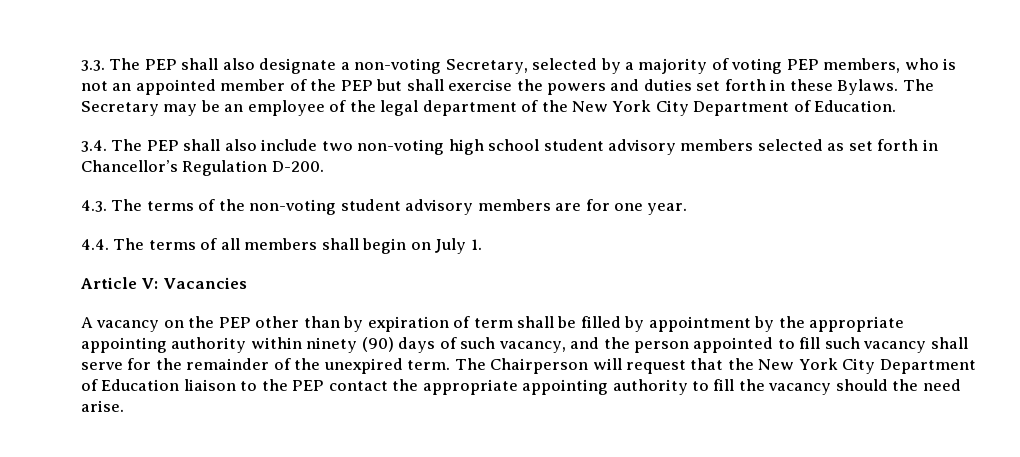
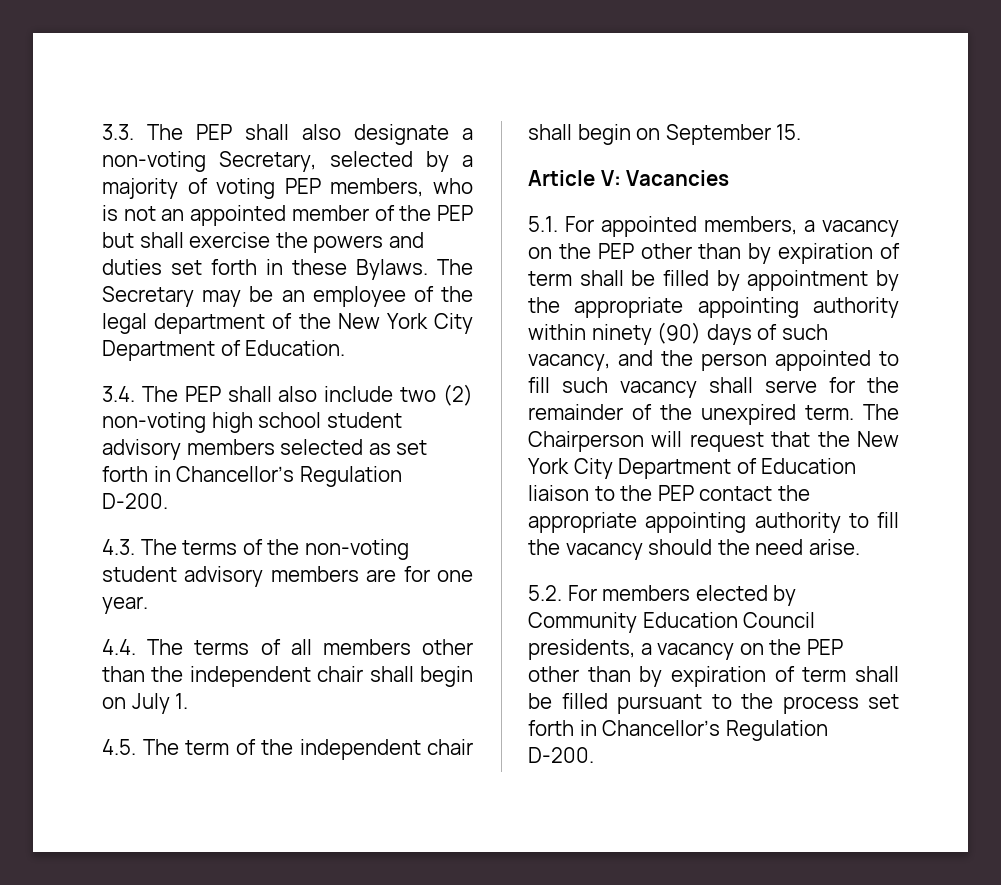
- 3.4. The PEP shall also include two non-voting high school student advisory members selected as set forth in Chancellor’s Regulation D-200.
+ 3.4. The PEP shall also include two (2) non-voting high school student advisory members selected as set forth in Chancellor’s Regulation D-200.
- 4.4. The terms of all members shall begin on July 1.
+ 4.4. The terms of all members other than the independent chair shall begin on July 1.
+ 4.5. The term of the independent chair shall begin on September 15.
  Article V: Vacancies
- A vacancy on the PEP other than by expiration of term shall be filled by appointment by the appropriate appointing authority within ninety (90) days of such vacancy, and the person appointed to fill such vacancy shall serve for the remainder of the unexpired term.
+ 5.1. For appointed members, a vacancy on the PEP other than by expiration of term shall be filled by appointment by the appropriate appointing authority within ninety (90) days of such vacancy, and the person appointed to fill such vacancy shall serve for the remainder of the unexpired term.
+ 5.2. For members elected by Community Education Council presidents, a vacancy on the PEP other than by expiration of term shall be filled pursuant to the process set forth in Chancellor’s Regulation D-200.

